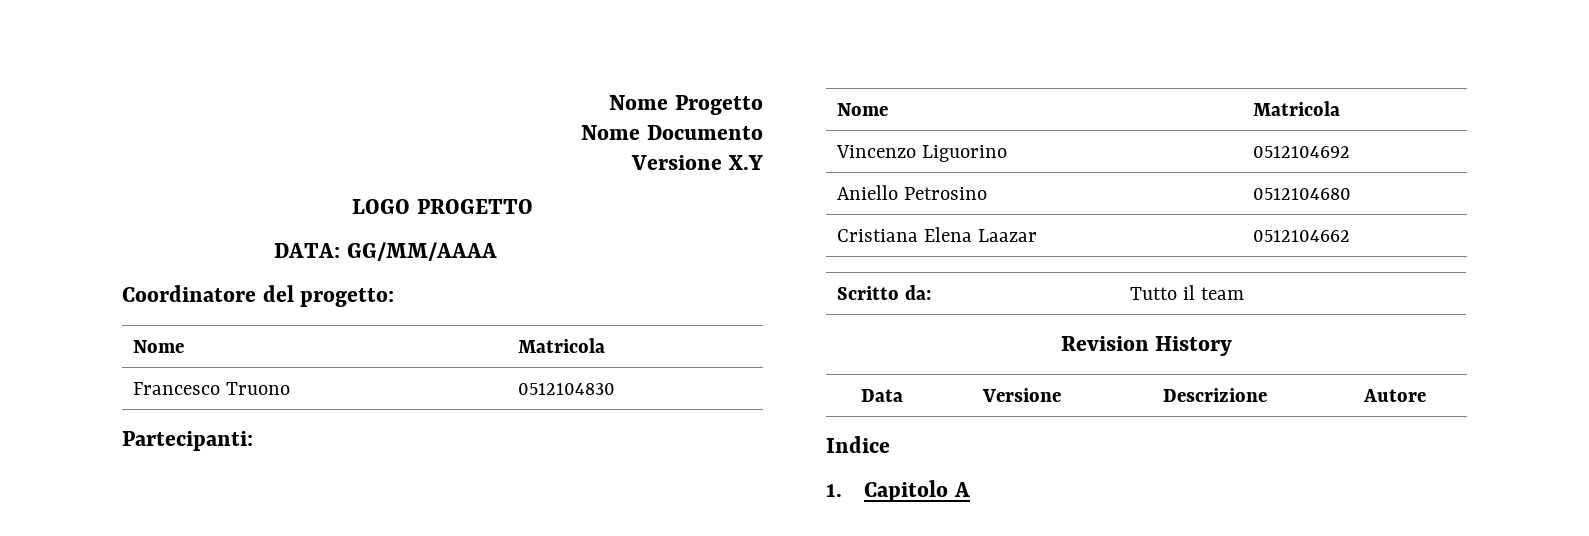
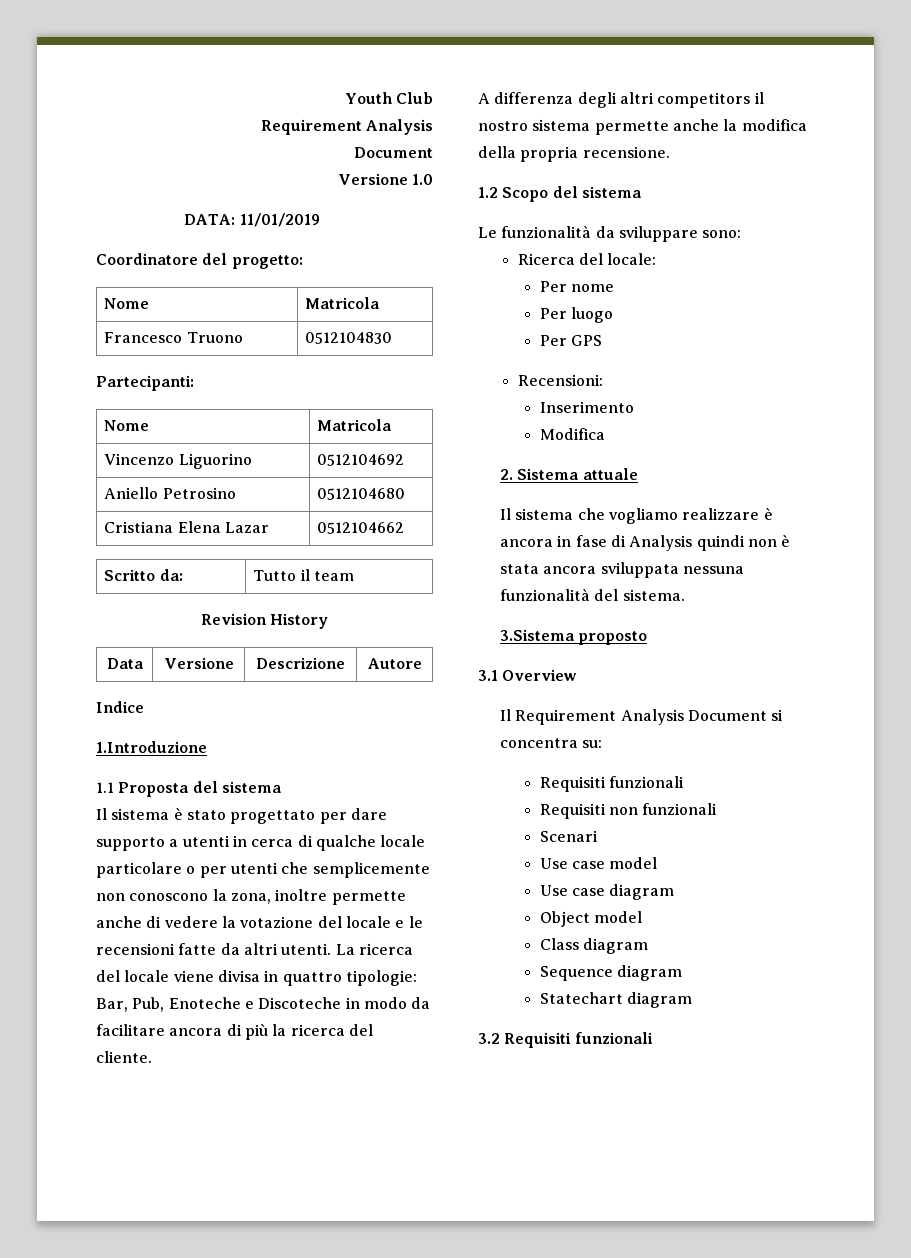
- Nome Progetto
- Nome Documento
- Versione X.Y
- LOGO PROGETTO
+ Youth Club
+ Requirement Analysis
+ Document
+ Versione 1.0
- DATA: GG/MM/AAAA
+ DATA: 11/01/2019
- Cristiana Elena Laazar | 0512104662
+ Cristiana Elena Lazar | 0512104662
- 1. Capitolo A
+ 1.Introduzione
+ 1.1 Proposta del sistema
+ Il sistema è stato progettato per dare supporto a utenti in cerca di qualche locale particolare o per utenti che semplicemente non conoscono la zona, inoltre permette anche di vedere la votazione del locale e le recensioni fatte da altri utenti. La ricerca del locale viene divisa in quattro tipologie: Bar, Pub, Enoteche e Discoteche in modo da facilitare ancora di più la ricerca del cliente.
+ A differenza degli altri competitors il nostro sistema permette anche la modifica della propria recensione.
+ 1.2 Scopo del sistema
+ Le funzionalità da sviluppare sono:
+ Ricerca del locale:
+ Per nome
+ Per luogo
+ Per GPS
+ Recensioni:
+ Inserimento
+ Modifica
+ 2. Sistema attuale
+ Il sistema che vogliamo realizzare è ancora in fase di Analysis quindi non è stata ancora sviluppata nessuna funzionalità del sistema.
+ 3.Sistema proposto
+ 3.1 Overview
+ Il Requirement Analysis Document si concentra su:
+ Requisiti funzionali
+ Requisiti non funzionali
+ Scenari
+ Use case model
+ Use case diagram
+ Object model
+ Class diagram
+ Sequence diagram
+ Statechart diagram
+ 3.2 Requisiti funzionali

